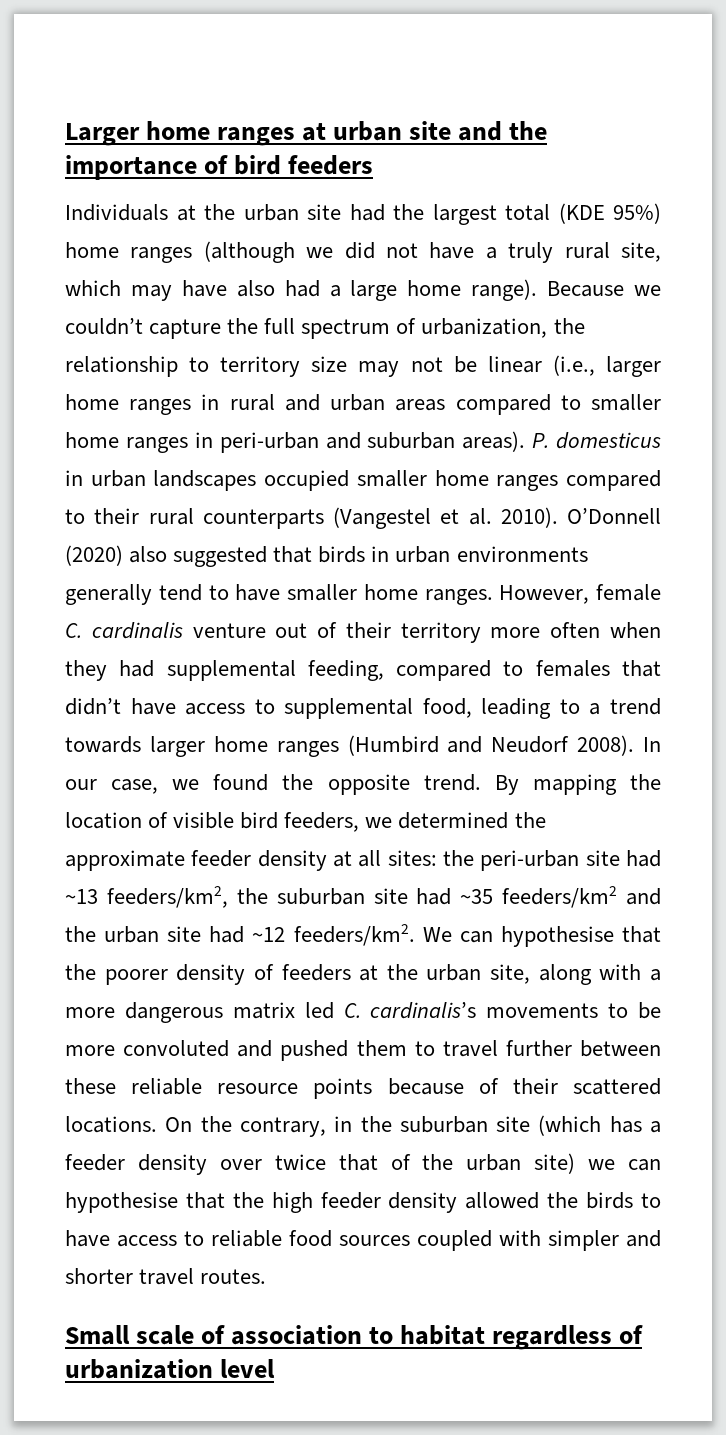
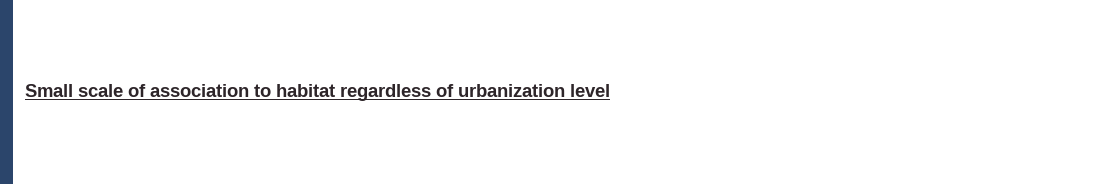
- Larger home ranges at urban site and the importance of bird feeders
- Individuals at the urban site had the largest total (KDE 95%) home ranges (although we did not have a truly rural site, which may have also had a large home range). Because we couldn’t capture the full spectrum of urbanization, the relationship to territory size may not be linear (i.e., larger home ranges in rural and urban areas compared to smaller home ranges in peri-urban and suburban areas). P. domesticus in urban landscapes occupied smaller home ranges compared to their rural counterparts (Vangestel et al. 2010). O’Donnell (2020) also suggested that birds in urban environments generally tend to have smaller home ranges. However, female C. cardinalis venture out of their territory more often when they had supplemental feeding, compared to females that didn’t have access to supplemental food, leading to a trend towards larger home ranges (Humbird and Neudorf 2008). In our case, we found the opposite trend. By mapping the location of visible bird feeders, we determined the approximate feeder density at all sites: the peri-urban site had ~13 feeders/km2, the suburban site had ~35 feeders/km2 and the urban site had ~12 feeders/km2. We can hypothesise that the poorer density of feeders at the urban site, along with a more dangerous matrix led C. cardinalis’s movements to be more convoluted and pushed them to travel further between these reliable resource points because of their scattered locations. On the contrary, in the suburban site (which has a feeder density over twice that of the urban site) we can hypothesise that the high feeder density allowed the birds to have access to reliable food sources coupled with simpler and shorter travel routes.

